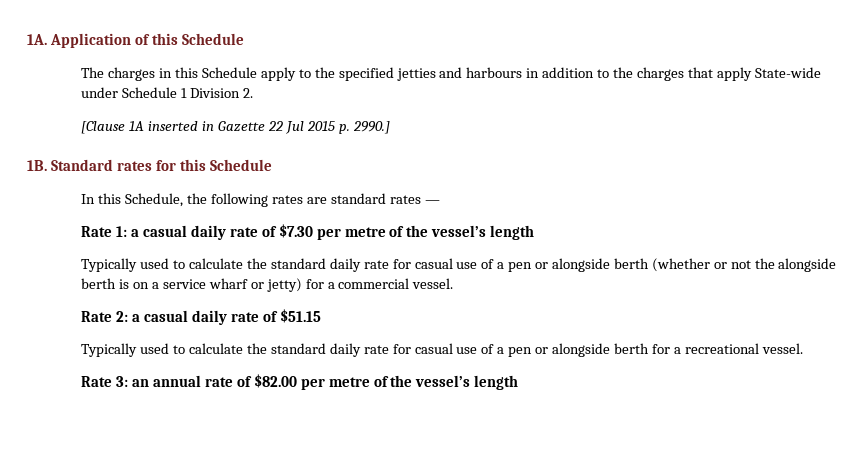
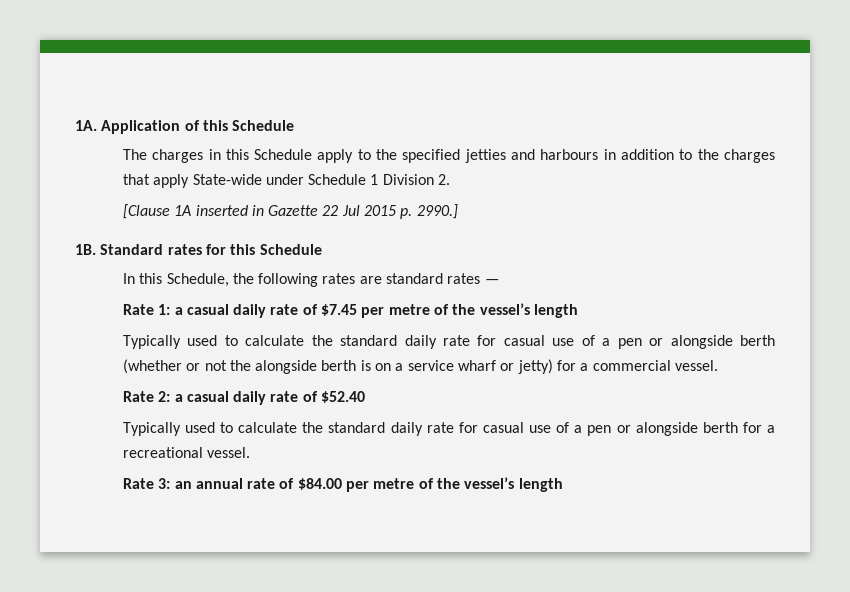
- Rate 1: a casual daily rate of $7.30 per metre of the vessel’s length
+ Rate 1: a casual daily rate of $7.45 per metre of the vessel’s length
- Rate 2: a casual daily rate of $51.15
+ Rate 2: a casual daily rate of $52.40
- Rate 3: an annual rate of $82.00 per metre of the vessel’s length
+ Rate 3: an annual rate of $84.00 per metre of the vessel’s length

